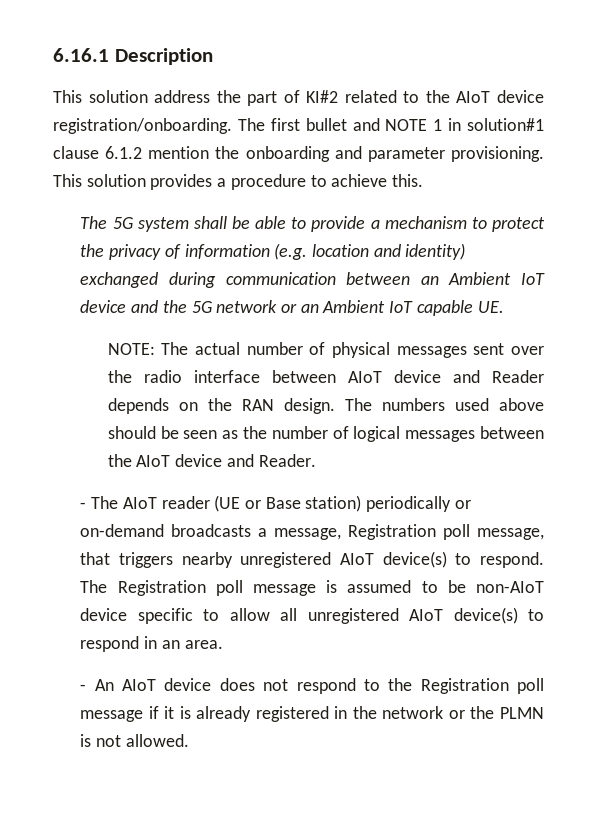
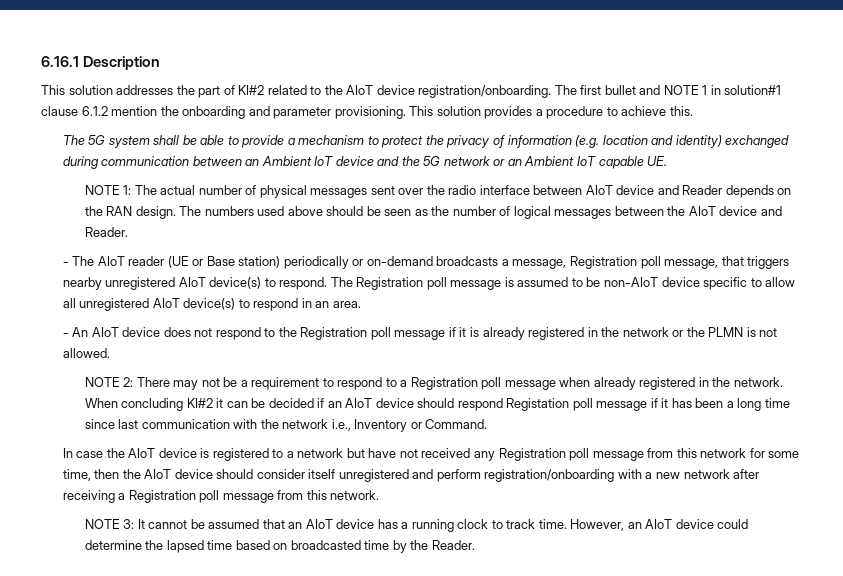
- This solution address the part of KI#2 related to the AIoT device registration/onboarding.
+ This solution addresses the part of KI#2 related to the AIoT device registration/onboarding.
- NOTE: The actual number of physical messages sent over the radio interface between AIoT device and Reader depends on the RAN design.
+ NOTE 1: The actual number of physical messages sent over the radio interface between AIoT device and Reader depends on the RAN design.
+ NOTE 2: There may not be a requirement to respond to a Registration poll message when already registered in the network. When concluding KI#2 it can be decided if an AIoT device should respond Registation poll message if it has been a long time since last communication with the network i.e., Inventory or Command.
+ In case the AIoT device is registered to a network but have not received any Registration poll message from this network for some time, then the AIoT device should consider itself unregistered and perform registration/onboarding with a new network after receiving a Registration poll message from this network.
+ NOTE 3: It cannot be assumed that an AIoT device has a running clock to track time. However, an AIoT device could determine the lapsed time based on broadcasted time by the Reader.

